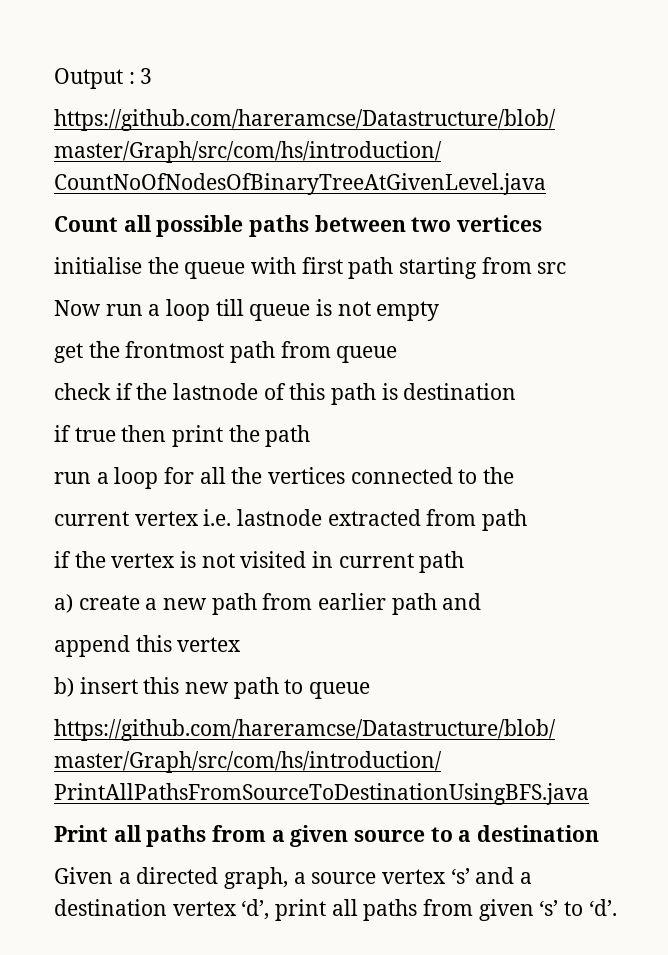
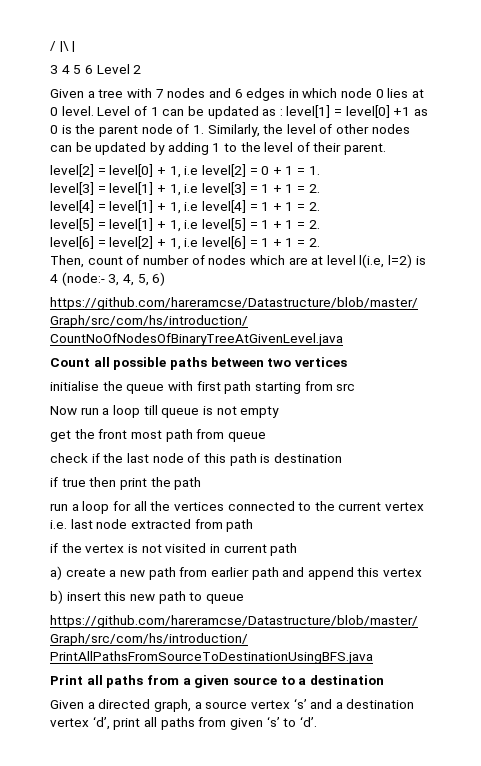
- Output : 3
+ / |\ |
+ 3 4 5 6 Level 2
+ Given a tree with 7 nodes and 6 edges in which node 0 lies at 0 level. Level of 1 can be updated as : level[1] = level[0] +1 as 0 is the parent node of 1. Similarly, the level of other nodes can be updated by adding 1 to the level of their parent.
+ level[2] = level[0] + 1, i.e level[2] = 0 + 1 = 1.
+ level[3] = level[1] + 1, i.e level[3] = 1 + 1 = 2.
+ level[4] = level[1] + 1, i.e level[4] = 1 + 1 = 2.
+ level[5] = level[1] + 1, i.e level[5] = 1 + 1 = 2.
+ level[6] = level[2] + 1, i.e level[6] = 1 + 1 = 2.
+ Then, count of number of nodes which are at level l(i.e, l=2) is 4 (node:- 3, 4, 5, 6)
- get the frontmost path from queue
+ get the front most path from queue
- check if the lastnode of this path is destination
+ check if the last node of this path is destination
- run a loop for all the vertices connected to the
- current vertex i.e. lastnode extracted from path
+ run a loop for all the vertices connected to the current vertex i.e. last node extracted from path
- a) create a new path from earlier path and
- append this vertex
+ a) create a new path from earlier path and append this vertex

